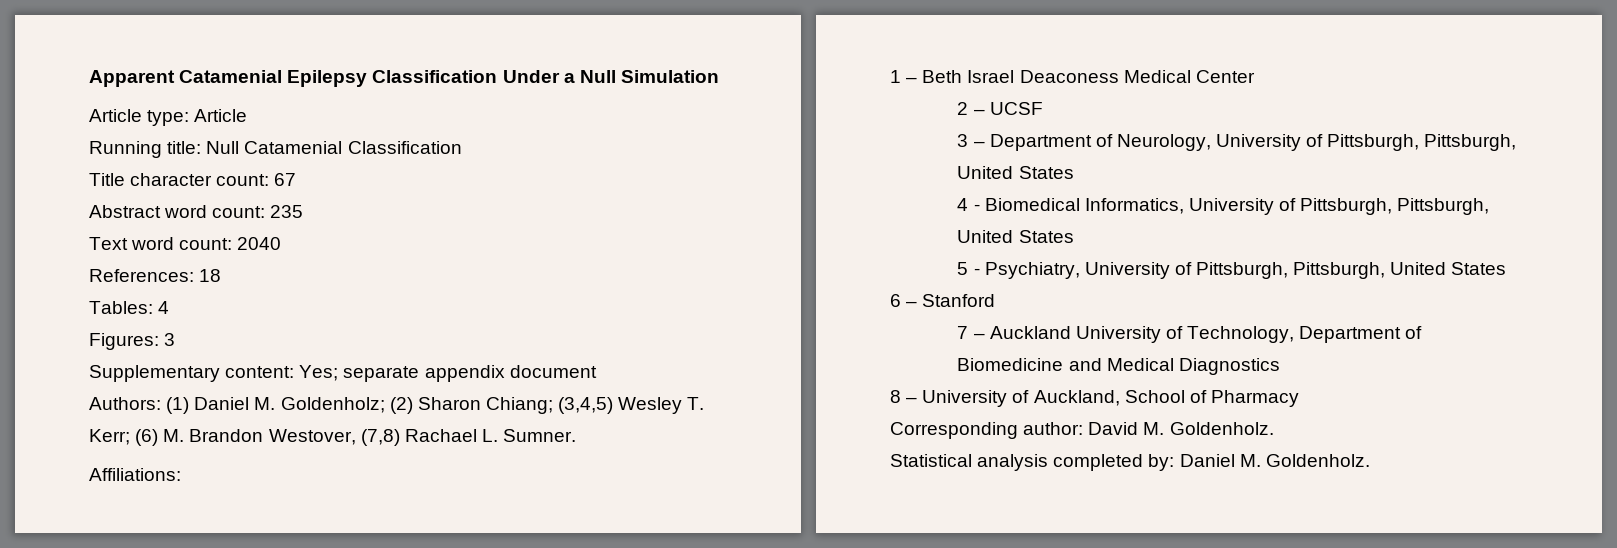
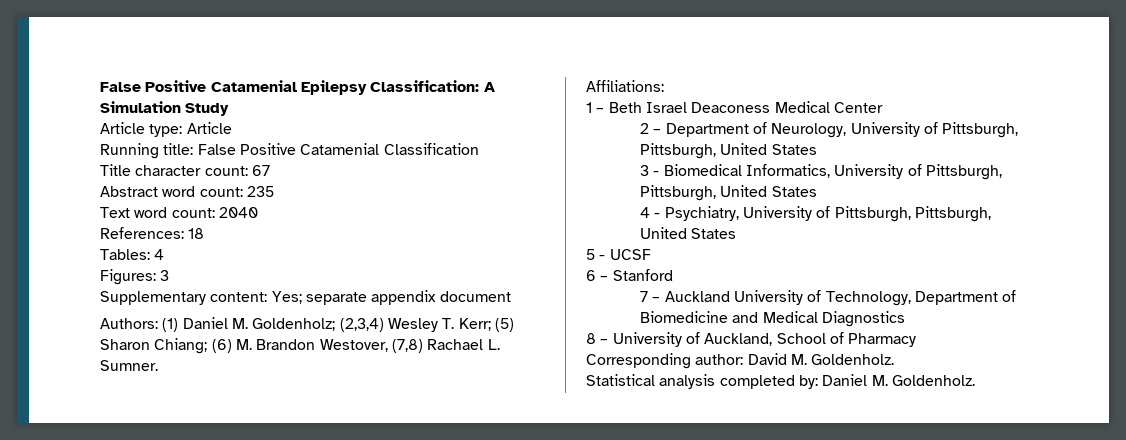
- Apparent Catamenial Epilepsy Classification Under a Null Simulation
+ False Positive Catamenial Epilepsy Classification: A Simulation Study
- Running title: Null Catamenial Classification
+ Running title: False Positive Catamenial Classification
- Authors: (1) Daniel M. Goldenholz; (2) Sharon Chiang; (3,4,5) Wesley T. Kerr; (6) M. Brandon Westover, (7,8) Rachael L. Sumner.
+ Authors: (1) Daniel M. Goldenholz; (2,3,4) Wesley T. Kerr; (5) Sharon Chiang; (6) M. Brandon Westover, (7,8) Rachael L. Sumner.
- 2 – UCSF
- 3 – Department of Neurology, University of Pittsburgh, Pittsburgh, United States
+ 2 – Department of Neurology, University of Pittsburgh, Pittsburgh, United States
- 4 - Biomedical Informatics, University of Pittsburgh, Pittsburgh, United States
+ 3 - Biomedical Informatics, University of Pittsburgh, Pittsburgh, United States
- 5 - Psychiatry, University of Pittsburgh, Pittsburgh, United States
+ 4 - Psychiatry, University of Pittsburgh, Pittsburgh, United States
+ 5 - UCSF

